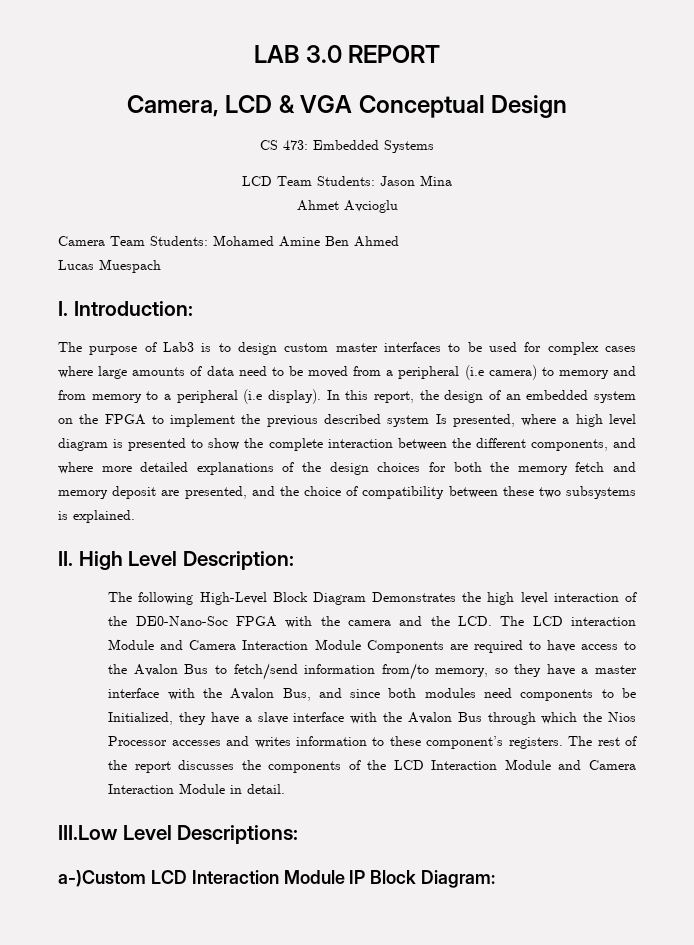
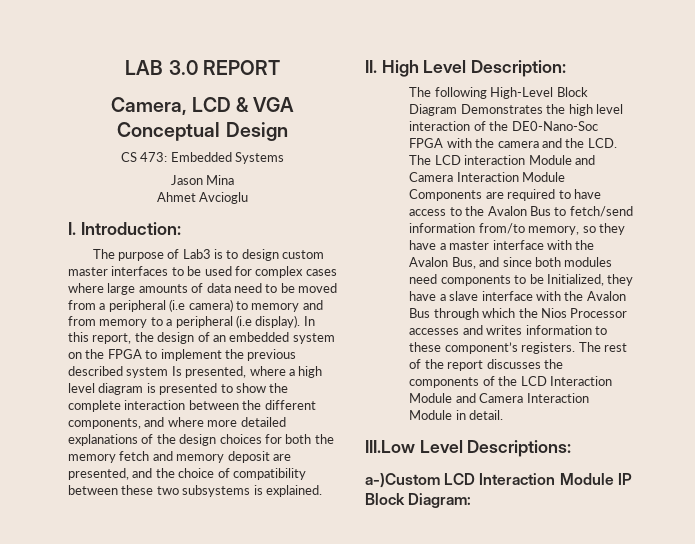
- LCD Team Students: Jason Mina
+ Jason Mina
- Camera Team Students: Mohamed Amine Ben Ahmed
- Lucas Muespach

